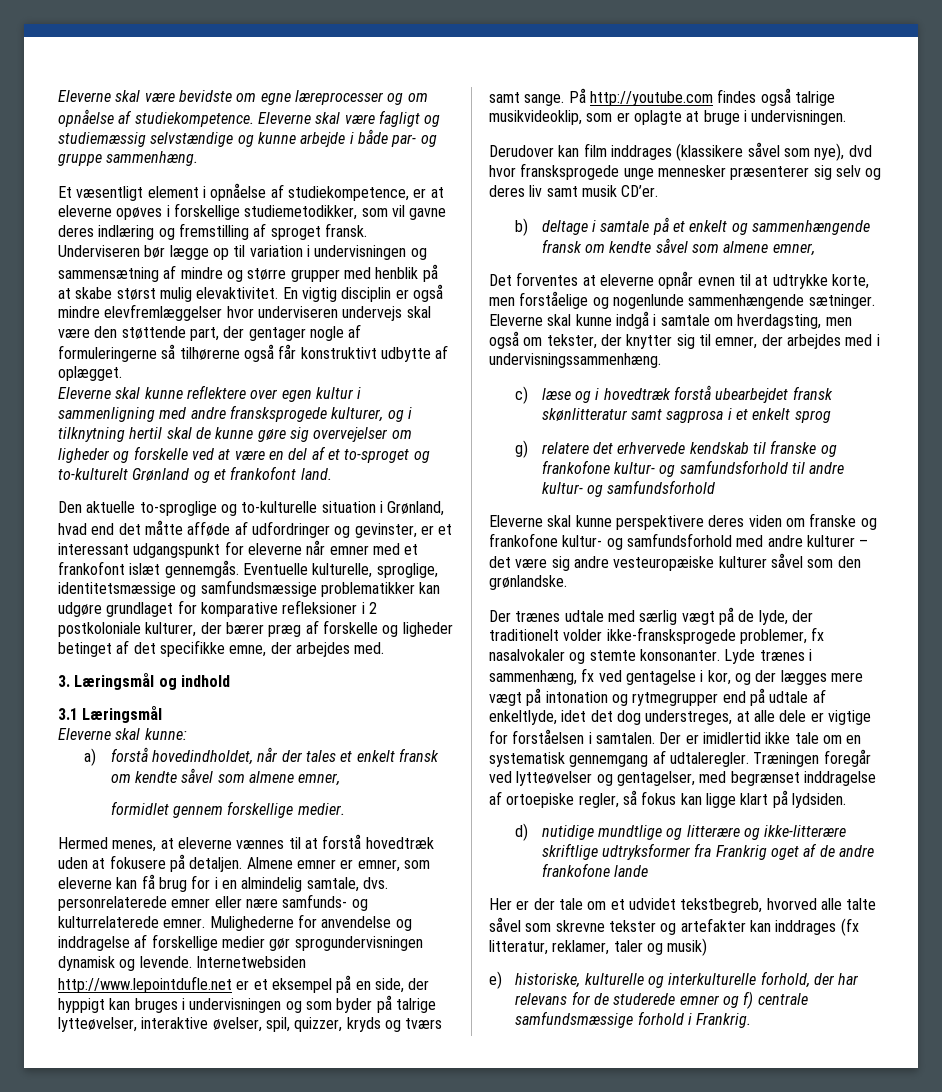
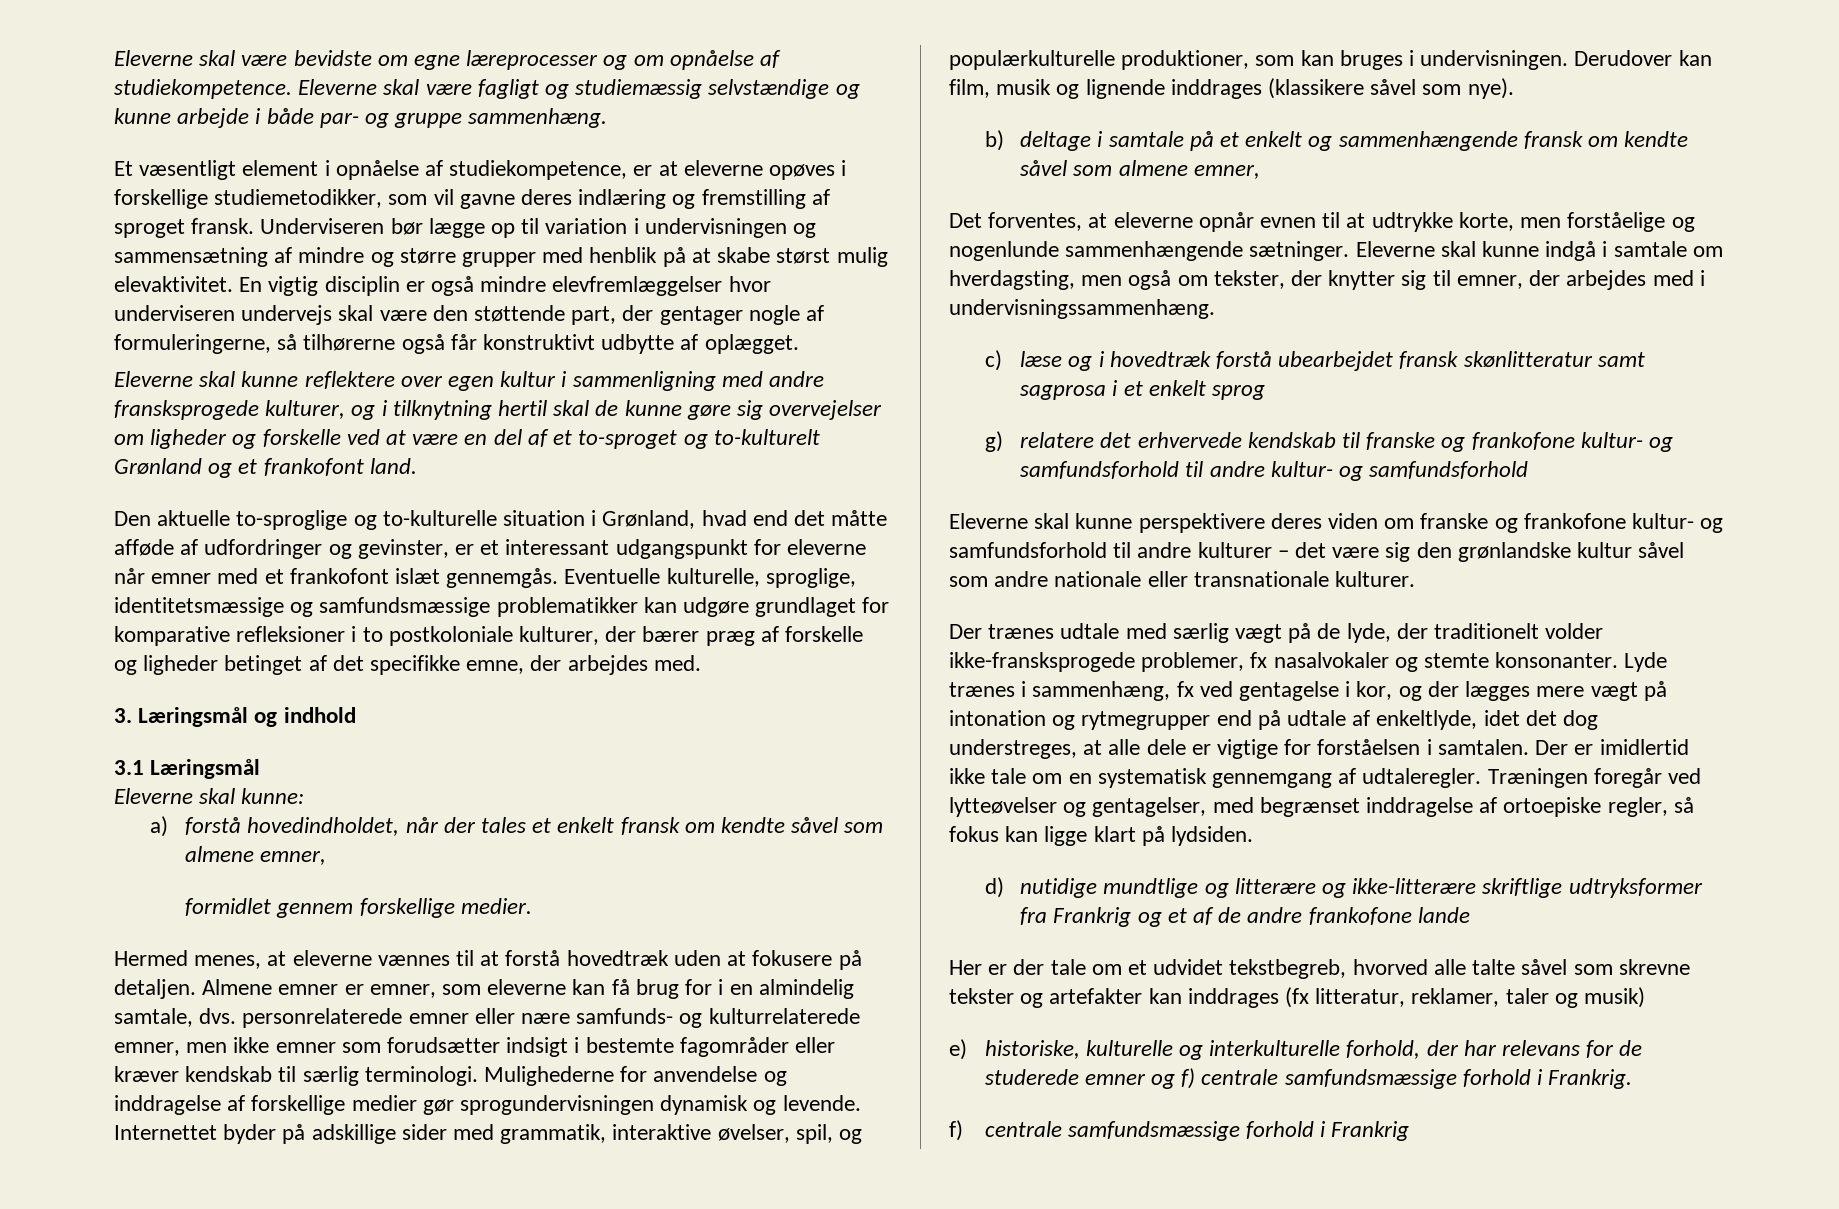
- En vigtig disciplin er også mindre elevfremlæggelser hvor underviseren undervejs skal være den støttende part, der gentager nogle af formuleringerne så tilhørerne også får konstruktivt udbytte af oplægget.
+ En vigtig disciplin er også mindre elevfremlæggelser hvor underviseren undervejs skal være den støttende part, der gentager nogle af formuleringerne, så tilhørerne også får konstruktivt udbytte af oplægget.
- Eventuelle kulturelle, sproglige, identitetsmæssige og samfundsmæssige problematikker kan udgøre grundlaget for komparative refleksioner i 2 postkoloniale kulturer, der bærer præg af forskelle og ligheder betinget af det specifikke emne, der arbejdes med.
+ Eventuelle kulturelle, sproglige, identitetsmæssige og samfundsmæssige problematikker kan udgøre grundlaget for komparative refleksioner i to postkoloniale kulturer, der bærer præg af forskelle og ligheder betinget af det specifikke emne, der arbejdes med.
- Almene emner er emner, som eleverne kan få brug for i en almindelig samtale, dvs. personrelaterede emner eller nære samfunds- og kulturrelaterede emner.
+ Almene emner er emner, som eleverne kan få brug for i en almindelig samtale, dvs. personrelaterede emner eller nære samfunds- og kulturrelaterede emner, men ikke emner som forudsætter indsigt i bestemte fagområder eller kræver kendskab til særlig terminologi.
- Internetwebsiden http://www.lepointdufle.net er et eksempel på en side, der hyppigt kan bruges i undervisningen og som byder på talrige lytteøvelser, interaktive øvelser, spil, quizzer, kryds og tværs samt sange. På http://youtube.com findes også talrige musikvideoklip, som er oplagte at bruge i undervisningen.
- Derudover kan film inddrages (klassikere såvel som nye), dvd hvor fransksprogede unge mennesker præsenterer sig selv og deres liv samt musik CD’er.
+ Internettet byder på adskillige sider med grammatik, interaktive øvelser, spil, og populærkulturelle produktioner, som kan bruges i undervisningen. Derudover kan film, musik og lignende inddrages (klassikere såvel som nye).
- Det forventes at eleverne opnår evnen til at udtrykke korte, men forståelige og nogenlunde sammenhængende sætninger.
+ Det forventes, at eleverne opnår evnen til at udtrykke korte, men forståelige og nogenlunde sammenhængende sætninger.
- Eleverne skal kunne perspektivere deres viden om franske og frankofone kultur- og samfundsforhold med andre kulturer – det være sig andre vesteuropæiske kulturer såvel som den grønlandske.
+ Eleverne skal kunne perspektivere deres viden om franske og frankofone kultur- og samfundsforhold til andre kulturer – det være sig den grønlandske kultur såvel som andre nationale eller transnationale kulturer.
- d) nutidige mundtlige og litterære og ikke-litterære skriftlige udtryksformer fra Frankrig oget af de andre frankofone lande
+ d) nutidige mundtlige og litterære og ikke-litterære skriftlige udtryksformer fra Frankrig og et af de andre frankofone lande
+ f) centrale samfundsmæssige forhold i Frankrig

